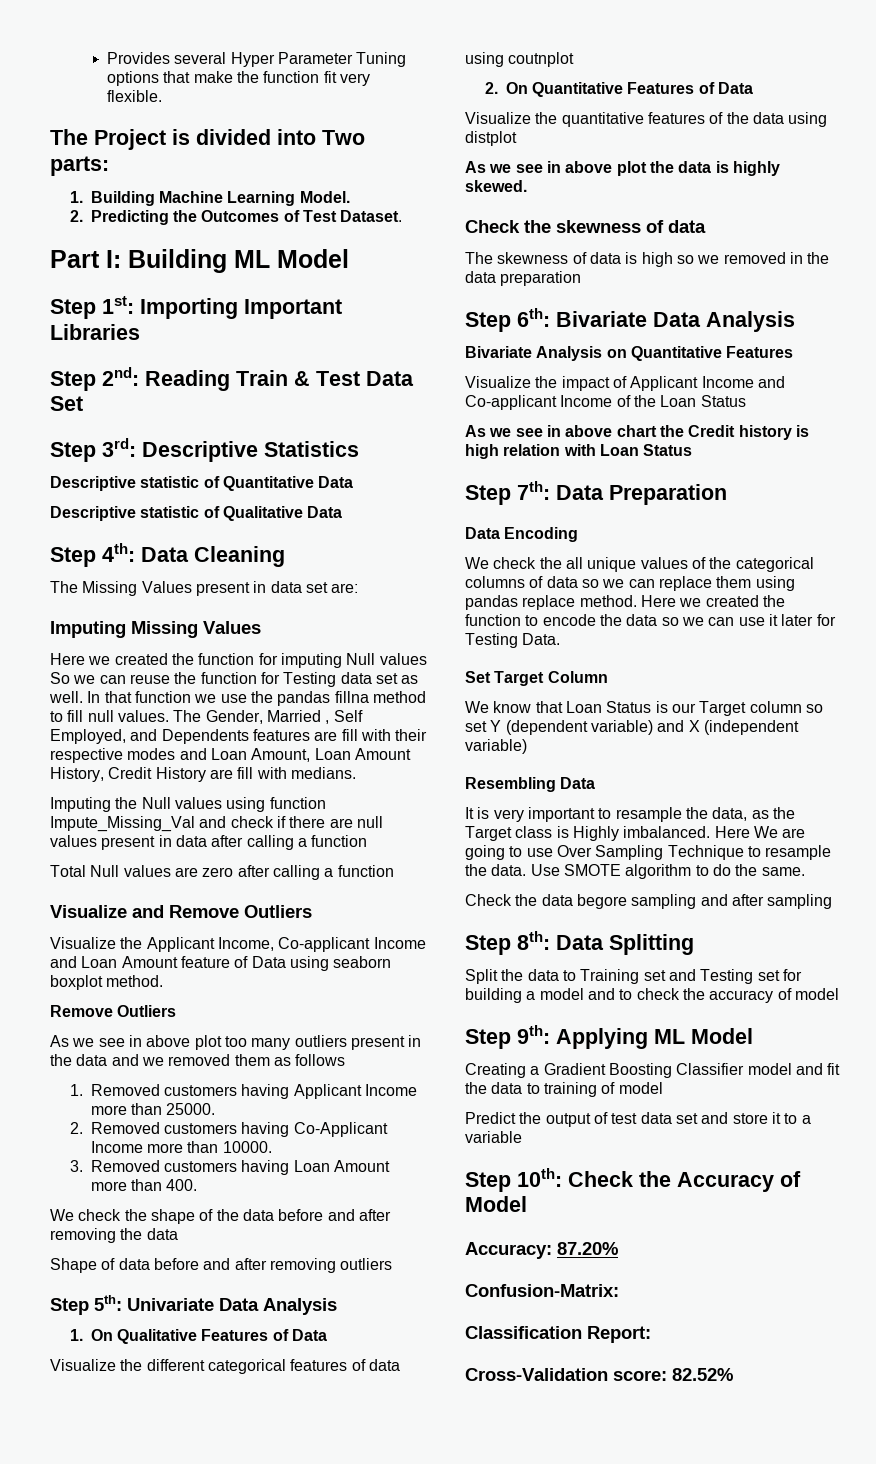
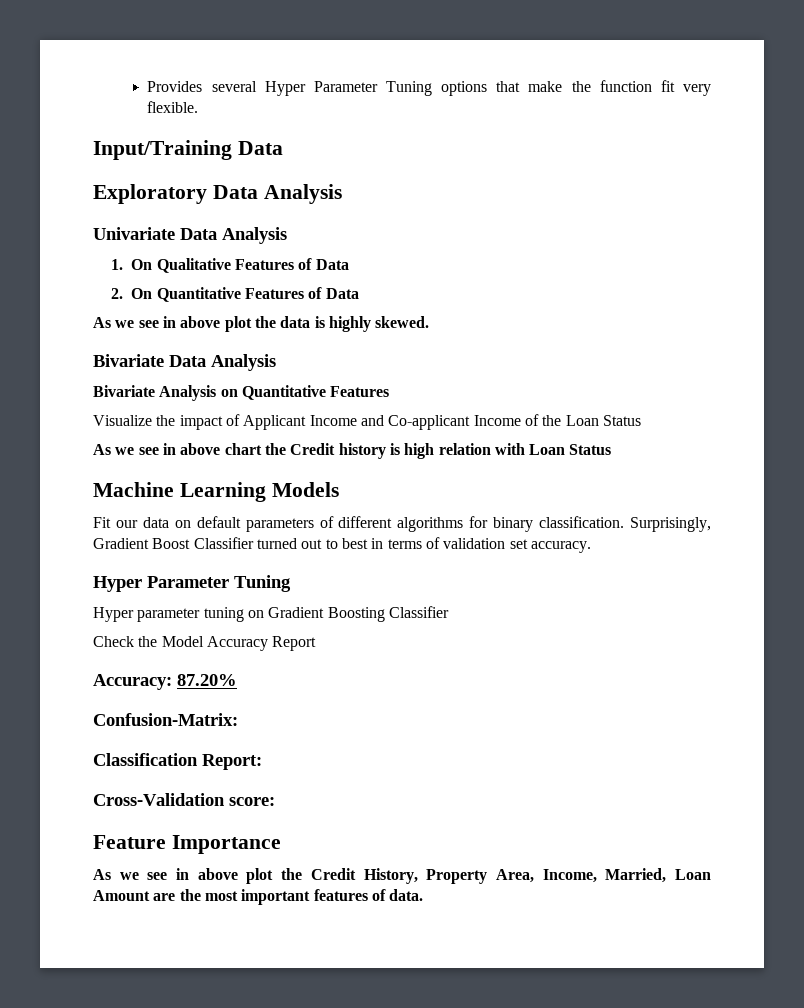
- The Project is divided into Two parts:
- 1. Building Machine Learning Model.
- 2. Predicting the Outcomes of Test Dataset.
- Part I: Building ML Model
- Step 1st: Importing Important Libraries
- Step 2nd: Reading Train & Test Data Set
- Step 3rd: Descriptive Statistics
- Descriptive statistic of Quantitative Data
- Descriptive statistic of Qualitative Data
- Step 4th: Data Cleaning
- The Missing Values present in data set are:
- Imputing Missing Values
- Here we created the function for imputing Null values So we can reuse the function for Testing data set as well. In that function we use the pandas fillna method to fill null values. The Gender, Married , Self Employed, and Dependents features are fill with their respective modes and Loan Amount, Loan Amount History, Credit History are fill with medians.
- Imputing the Null values using function Impute_Missing_Val and check if there are null values present in data after calling a function
- Total Null values are zero after calling a function
- Visualize and Remove Outliers
- Visualize the Applicant Income, Co-applicant Income and Loan Amount feature of Data using seaborn boxplot method.
- Remove Outliers
- As we see in above plot too many outliers present in the data and we removed them as follows
- 1. Removed customers having Applicant Income more than 25000.
- 2. Removed customers having Co-Applicant Income more than 10000.
- 3. Removed customers having Loan Amount more than 400.
- We check the shape of the data before and after removing the data
- Shape of data before and after removing outliers
- Step 5th: Univariate Data Analysis
+ Input/Training Data
+ Exploratory Data Analysis
+ Univariate Data Analysis
- Visualize the different categorical features of data using coutnplot
- Visualize the quantitative features of the data using distplot
- Check the skewness of data
- The skewness of data is high so we removed in the data preparation
- Step 6th: Bivariate Data Analysis
+ Bivariate Data Analysis
- Step 7th: Data Preparation
- Data Encoding
- We check the all unique values of the categorical columns of data so we can replace them using pandas replace method. Here we created the function to encode the data so we can use it later for Testing Data.
- Set Target Column
- We know that Loan Status is our Target column so set Y (dependent variable) and X (independent variable)
- Resembling Data
- It is very important to resample the data, as the Target class is Highly imbalanced. Here We are going to use Over Sampling Technique to resample the data. Use SMOTE algorithm to do the same.
- Check the data begore sampling and after sampling
- Step 8th: Data Splitting
- Split the data to Training set and Testing set for building a model and to check the accuracy of model
- Step 9th: Applying ML Model
- Creating a Gradient Boosting Classifier model and fit the data to training of model
- Predict the output of test data set and store it to a variable
- Step 10th: Check the Accuracy of Model
+ Machine Learning Models
+ Fit our data on default parameters of different algorithms for binary classification. Surprisingly, Gradient Boost Classifier turned out to best in terms of validation set accuracy.
+ Hyper Parameter Tuning
+ Hyper parameter tuning on Gradient Boosting Classifier
+ Check the Model Accuracy Report
- Cross-Validation score: 82.52%
+ Cross-Validation score:
+ Feature Importance
+ As we see in above plot the Credit History, Property Area, Income, Married, Loan Amount are the most important features of data.

